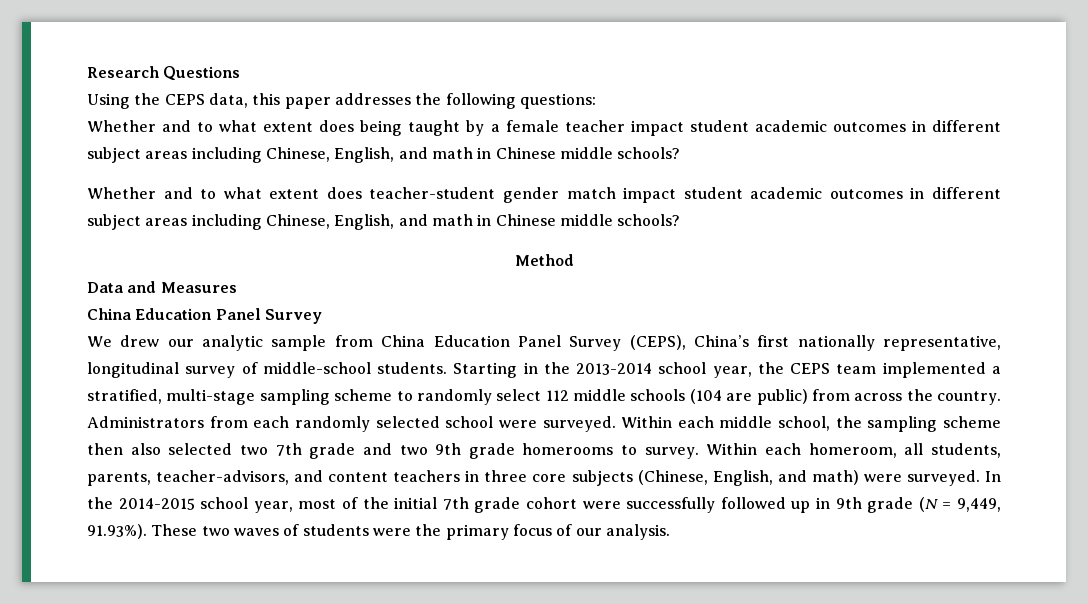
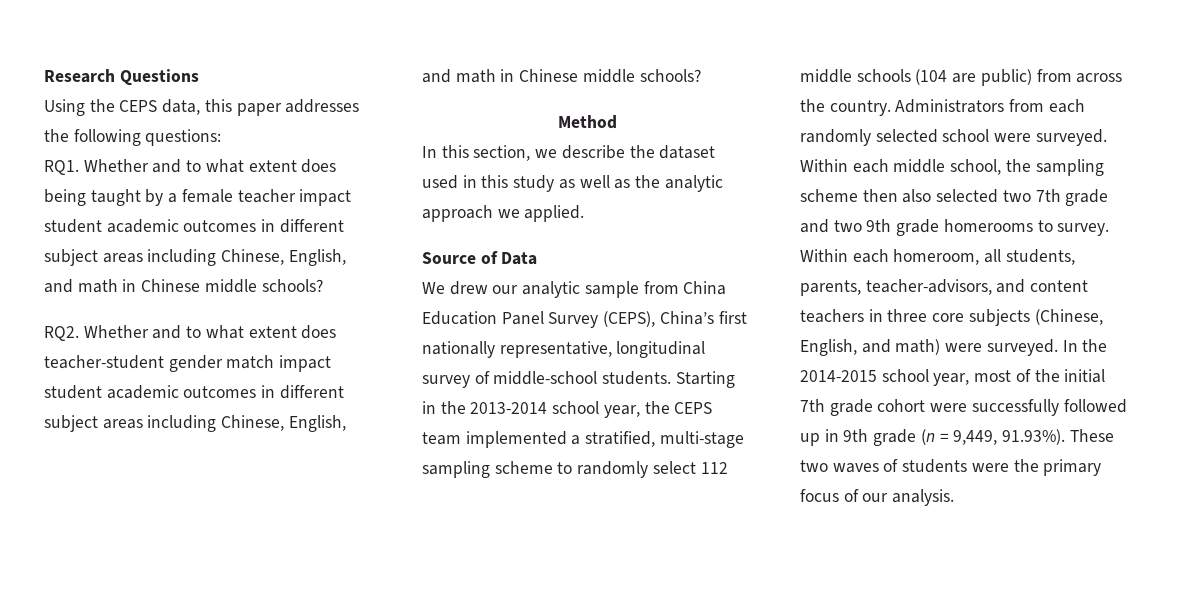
- Whether and to what extent does being taught by a female teacher impact student academic outcomes in different subject areas including Chinese, English, and math in Chinese middle schools?
+ RQ1. Whether and to what extent does being taught by a female teacher impact student academic outcomes in different subject areas including Chinese, English, and math in Chinese middle schools?
- Whether and to what extent does teacher-student gender match impact student academic outcomes in different subject areas including Chinese, English, and math in Chinese middle schools?
+ RQ2. Whether and to what extent does teacher-student gender match impact student academic outcomes in different subject areas including Chinese, English, and math in Chinese middle schools?
- Data and Measures
- China Education Panel Survey
+ In this section, we describe the dataset used in this study as well as the analytic approach we applied.
+ Source of Data
- In the 2014-2015 school year, most of the initial 7th grade cohort were successfully followed up in 9th grade (N = 9,449, 91.93%). These two waves of students were the primary focus of our analysis.
+ In the 2014-2015 school year, most of the initial 7th grade cohort were successfully followed up in 9th grade (n = 9,449, 91.93%). These two waves of students were the primary focus of our analysis.

